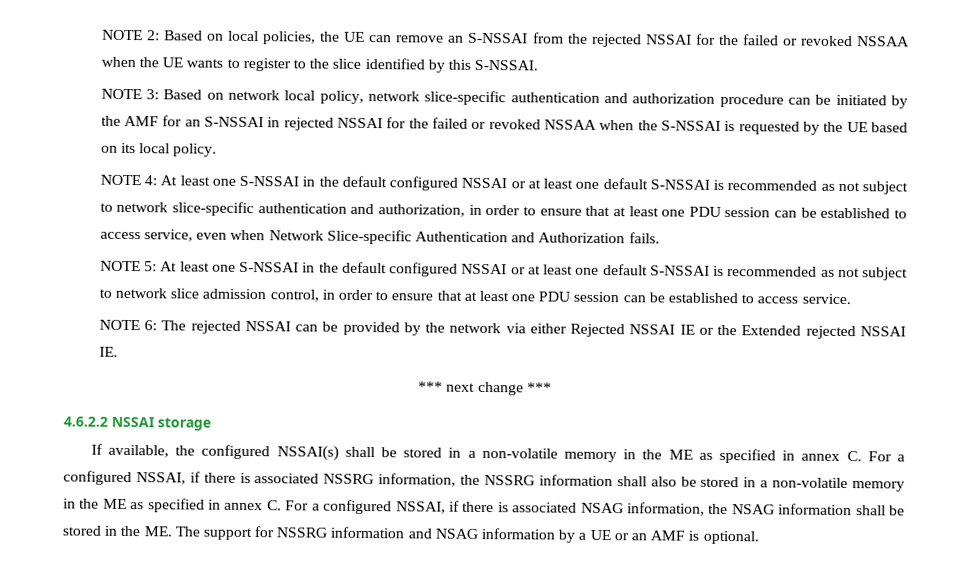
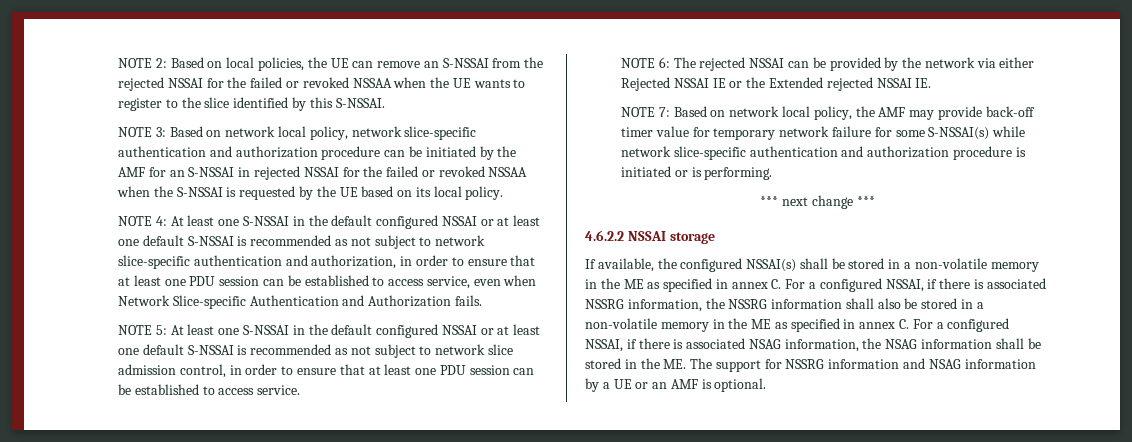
+ NOTE 7: Based on network local policy, the AMF may provide back-off timer value for temporary network failure for some S-NSSAI(s) while network slice-specific authentication and authorization procedure is initiated or is performing.

